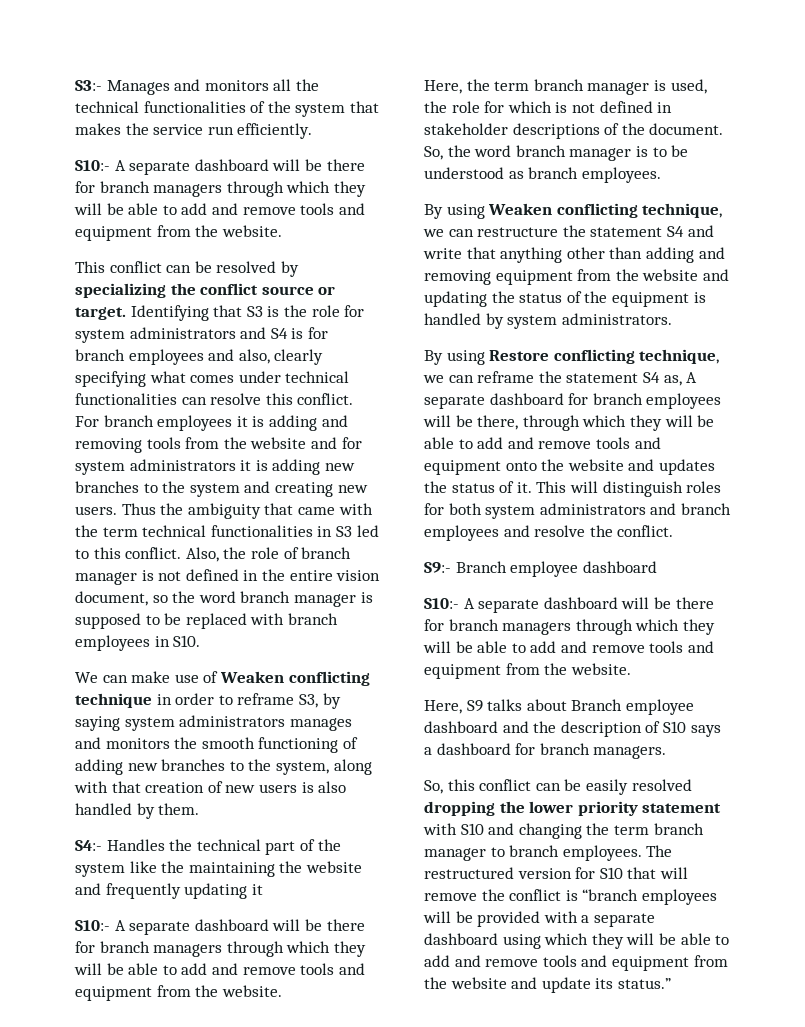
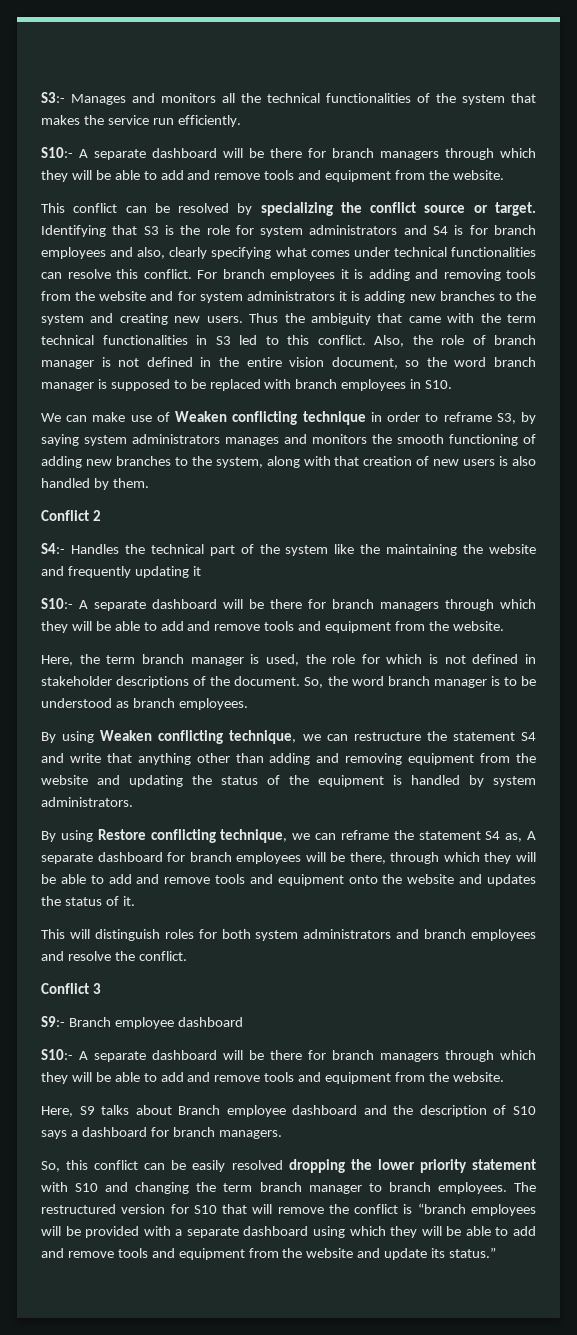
+ Conflict 2
- By using Restore conflicting technique, we can reframe the statement S4 as, A separate dashboard for branch employees will be there, through which they will be able to add and remove tools and equipment onto the website and updates the status of it. This will distinguish roles for both system administrators and branch employees and resolve the conflict.
+ By using Restore conflicting technique, we can reframe the statement S4 as, A separate dashboard for branch employees will be there, through which they will be able to add and remove tools and equipment onto the website and updates the status of it.
+ This will distinguish roles for both system administrators and branch employees and resolve the conflict.
+ Conflict 3

